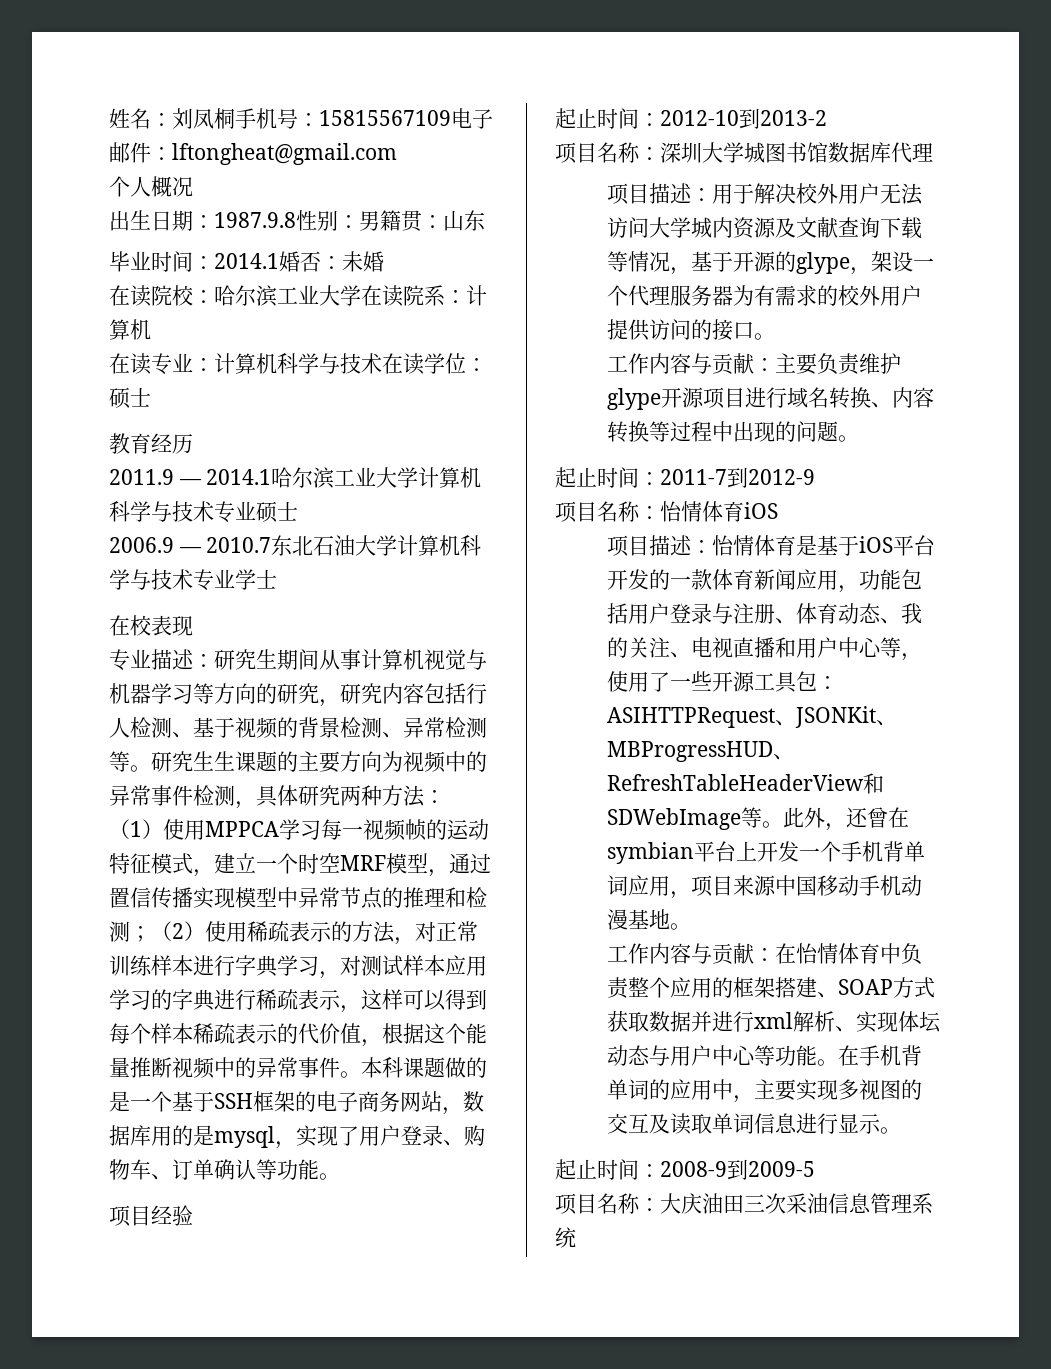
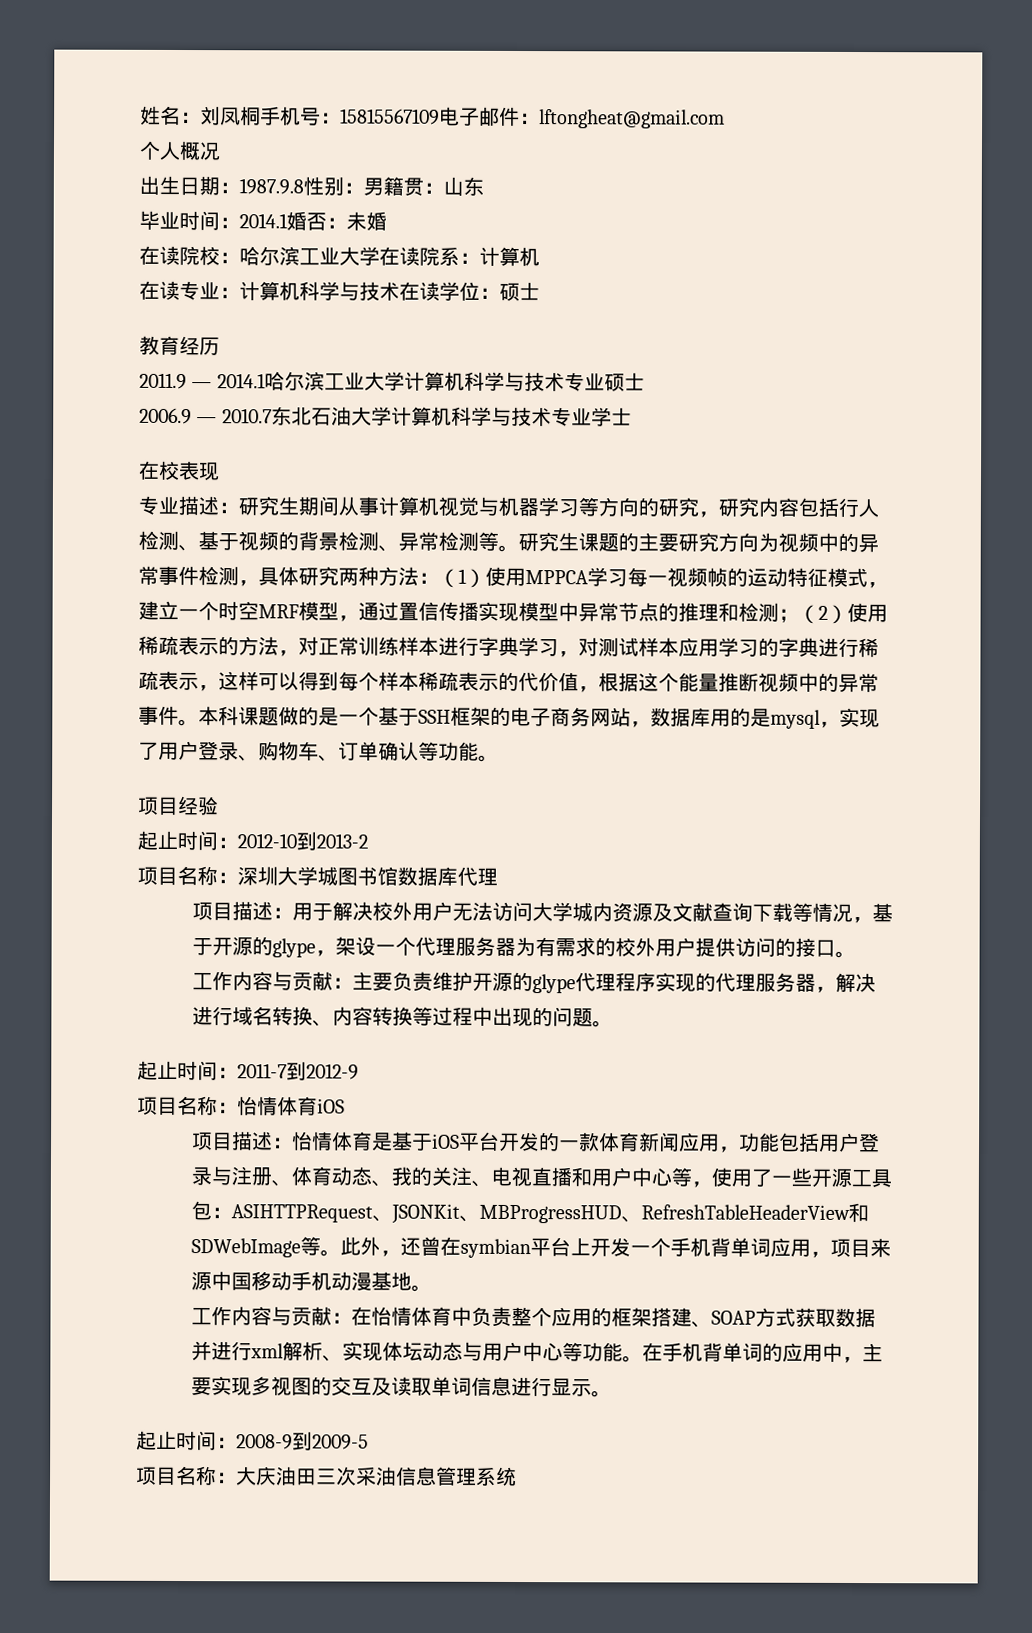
- 研究生生课题的主要方向为视频中的异常事件检测，具体研究两种方法：
+ 研究生课题的主要研究方向为视频中的异常事件检测，具体研究两种方法：
- 工作内容与贡献：主要负责维护glype开源项目进行域名转换、内容转换等过程中出现的问题。
+ 工作内容与贡献：主要负责维护开源的glype代理程序实现的代理服务器，解决进行域名转换、内容转换等过程中出现的问题。

